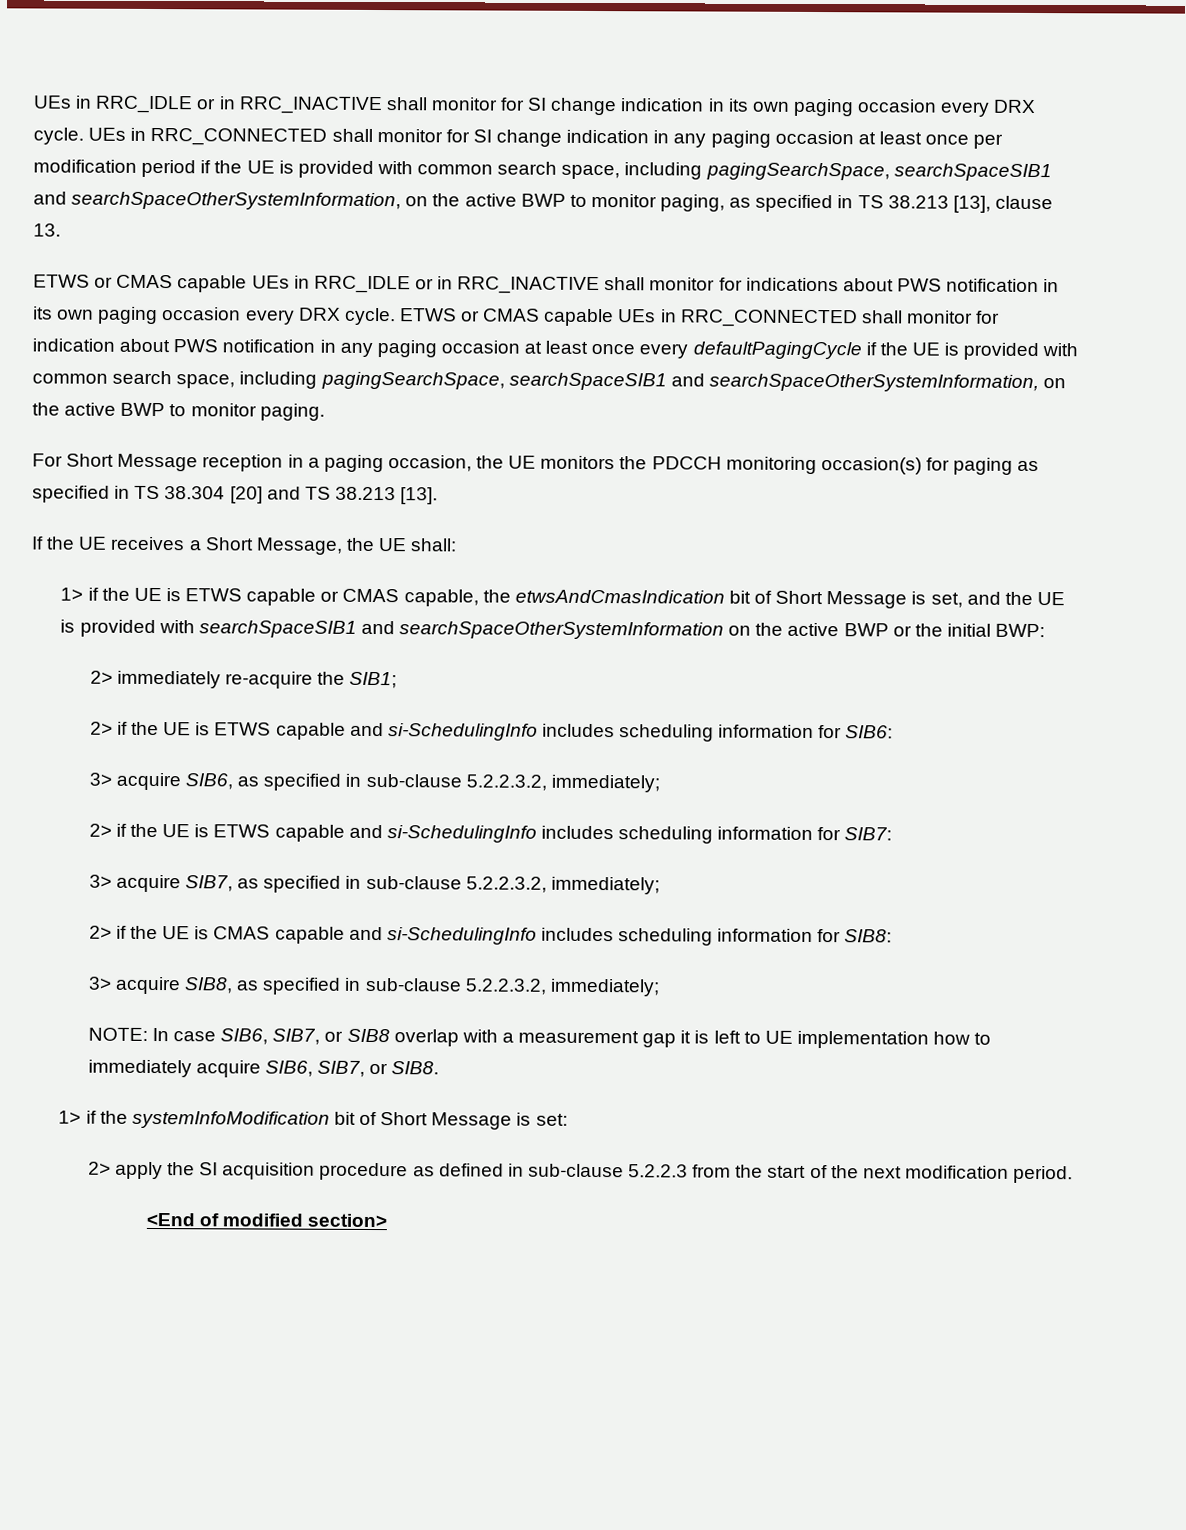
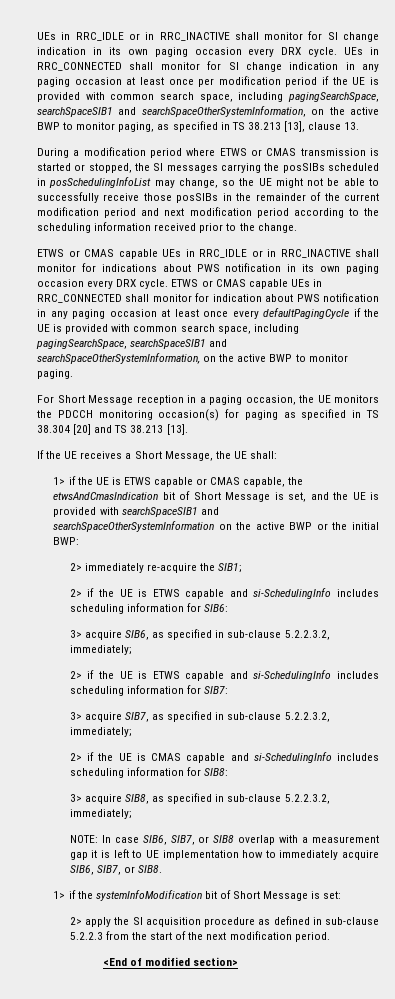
+ During a modification period where ETWS or CMAS transmission is started or stopped, the SI messages carrying the posSIBs scheduled in posSchedulingInfoList may change, so the UE might not be able to successfully receive those posSIBs in the remainder of the current modification period and next modification period according to the scheduling information received prior to the change.

